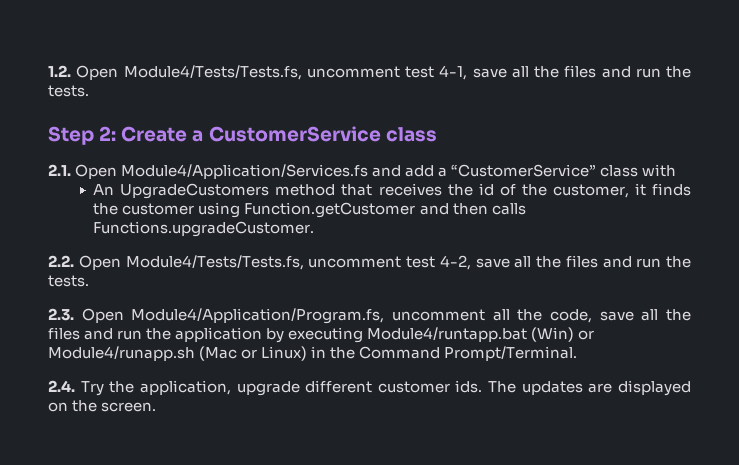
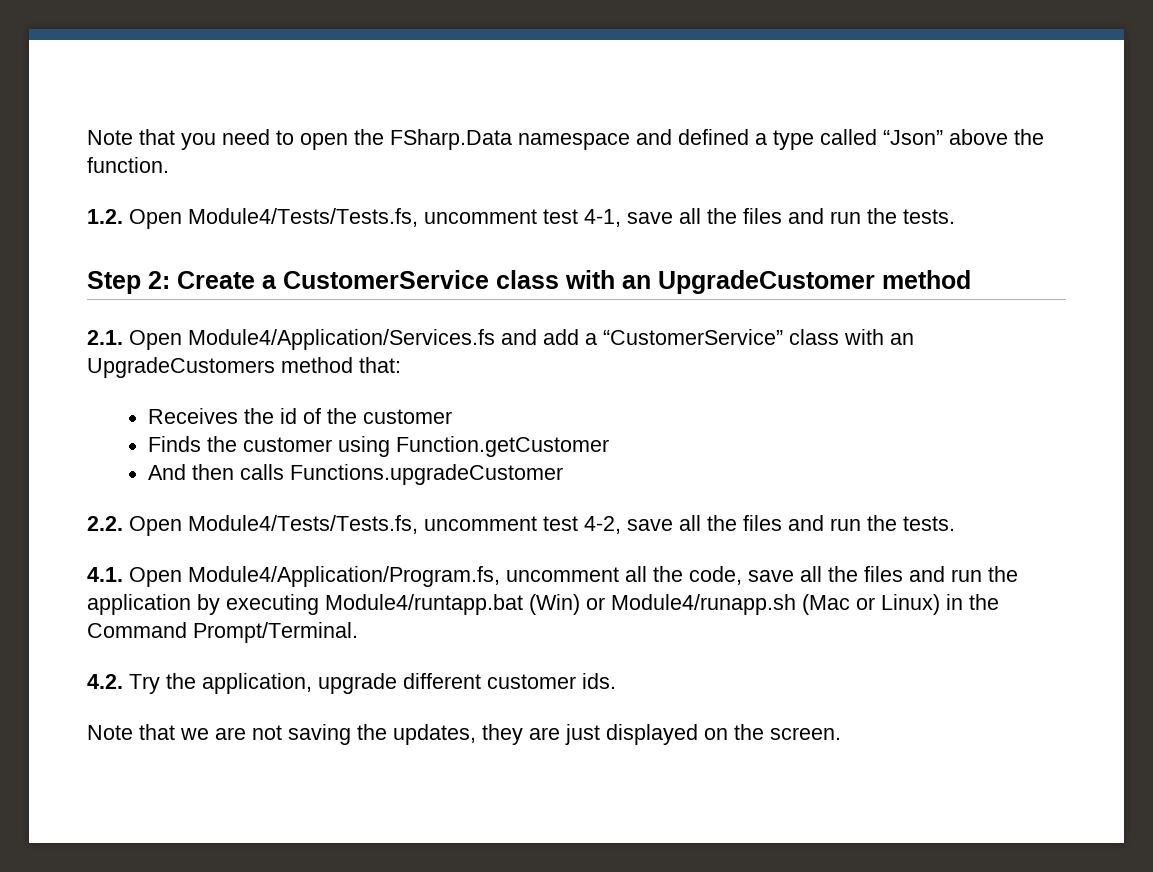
+ Note that you need to open the FSharp.Data namespace and defined a type called “Json” above the function.
- Step 2: Create a CustomerService class
+ Step 2: Create a CustomerService class with an UpgradeCustomer method
- 2.1. Open Module4/Application/Services.fs and add a “CustomerService” class with
- An UpgradeCustomers method that receives the id of the customer, it finds the customer using Function.getCustomer and then calls Functions.upgradeCustomer.
+ 2.1. Open Module4/Application/Services.fs and add a “CustomerService” class with an UpgradeCustomers method that:
+ Receives the id of the customer
+ Finds the customer using Function.getCustomer
+ And then calls Functions.upgradeCustomer
- 2.3. Open Module4/Application/Program.fs, uncomment all the code, save all the files and run the application by executing Module4/runtapp.bat (Win) or Module4/runapp.sh (Mac or Linux) in the Command Prompt/Terminal.
+ 4.1. Open Module4/Application/Program.fs, uncomment all the code, save all the files and run the application by executing Module4/runtapp.bat (Win) or Module4/runapp.sh (Mac or Linux) in the Command Prompt/Terminal.
- 2.4. Try the application, upgrade different customer ids. The updates are displayed on the screen.
+ 4.2. Try the application, upgrade different customer ids.
+ Note that we are not saving the updates, they are just displayed on the screen.

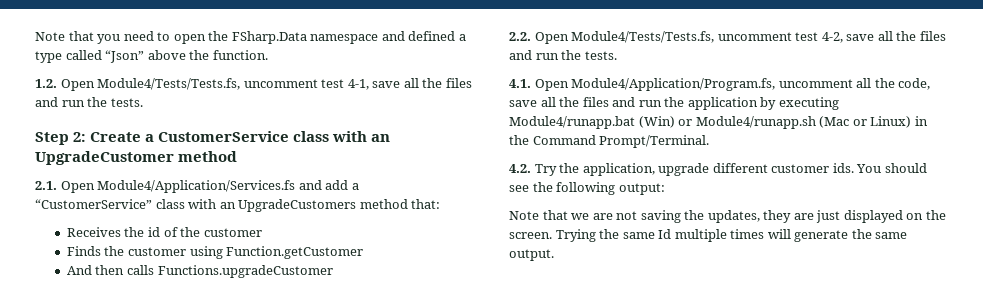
- 4.1. Open Module4/Application/Program.fs, uncomment all the code, save all the files and run the application by executing Module4/runtapp.bat (Win) or Module4/runapp.sh (Mac or Linux) in the Command Prompt/Terminal.
+ 4.1. Open Module4/Application/Program.fs, uncomment all the code, save all the files and run the application by executing Module4/runapp.bat (Win) or Module4/runapp.sh (Mac or Linux) in the Command Prompt/Terminal.
+ You should see the following output:
+ Trying the same Id multiple times will generate the same output.

